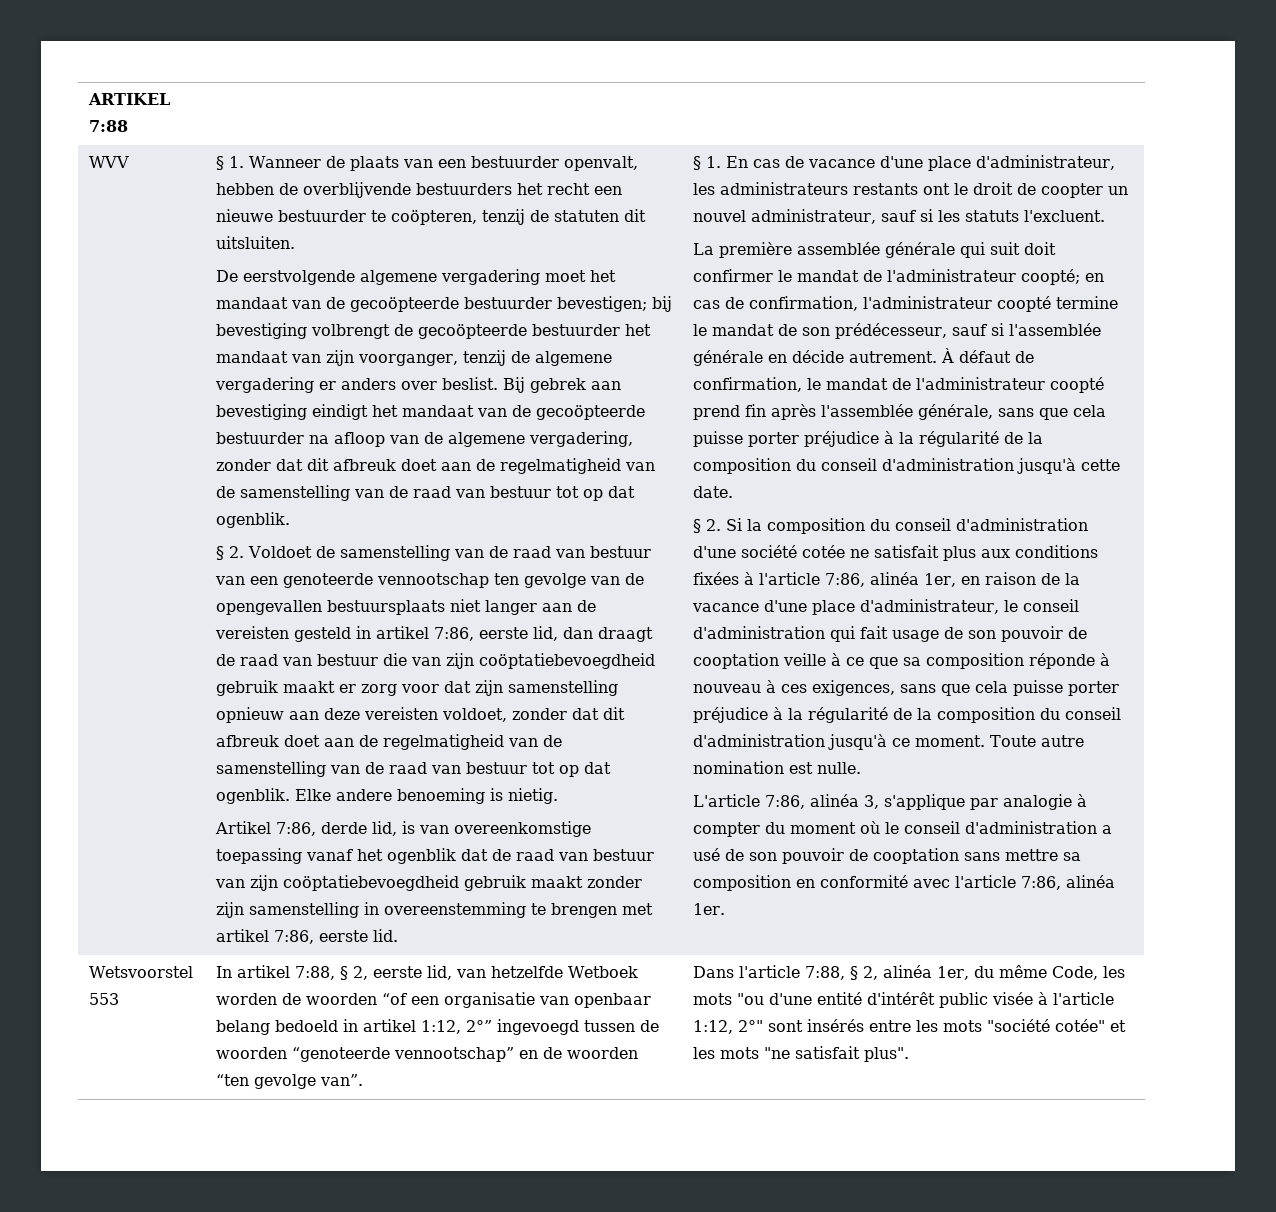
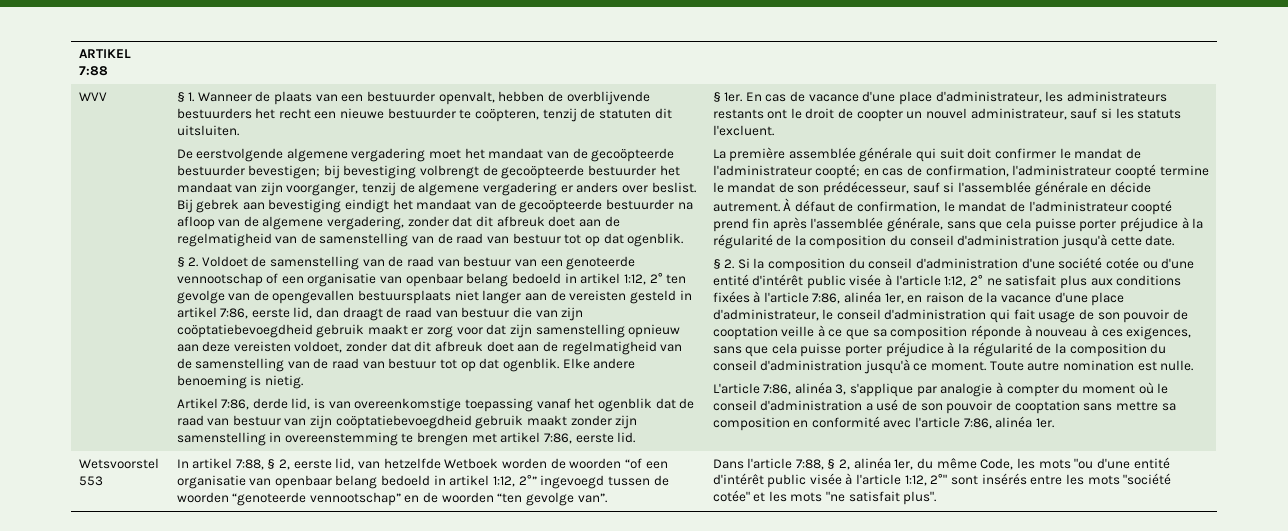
- § 2. Voldoet de samenstelling van de raad van bestuur van een genoteerde vennootschap ten gevolge van de opengevallen bestuursplaats niet langer aan de vereisten gesteld in artikel 7:86, eerste lid, dan draagt de raad van bestuur die van zijn coöptatiebevoegdheid gebruik maakt er zorg voor dat zijn samenstelling opnieuw aan deze vereisten voldoet, zonder dat dit afbreuk doet aan de regelmatigheid van de samenstelling van de raad van bestuur tot op dat ogenblik.
+ § 2. Voldoet de samenstelling van de raad van bestuur van een genoteerde vennootschap of een organisatie van openbaar belang bedoeld in artikel 1:12, 2° ten gevolge van de opengevallen bestuursplaats niet langer aan de vereisten gesteld in artikel 7:86, eerste lid, dan draagt de raad van bestuur die van zijn coöptatiebevoegdheid gebruik maakt er zorg voor dat zijn samenstelling opnieuw aan deze vereisten voldoet, zonder dat dit afbreuk doet aan de regelmatigheid van de samenstelling van de raad van bestuur tot op dat ogenblik.
- § 1. En cas de vacance d'une place d'administrateur, les administrateurs restants ont le droit de coopter un nouvel administrateur, sauf si les statuts l'excluent.
+ § 1er. En cas de vacance d'une place d'administrateur, les administrateurs restants ont le droit de coopter un nouvel administrateur, sauf si les statuts l'excluent.
- § 2. Si la composition du conseil d'administration d'une société cotée ne satisfait plus aux conditions fixées à l'article 7:86, alinéa 1er, en raison de la vacance d'une place d'administrateur, le conseil d'administration qui fait usage de son pouvoir de cooptation veille à ce que sa composition réponde à nouveau à ces exigences, sans que cela puisse porter préjudice à la régularité de la composition du conseil d'administration jusqu'à ce moment.
+ § 2. Si la composition du conseil d'administration d'une société cotée ou d'une entité d'intérêt public visée à l'article 1:12, 2° ne satisfait plus aux conditions fixées à l'article 7:86, alinéa 1er, en raison de la vacance d'une place d'administrateur, le conseil d'administration qui fait usage de son pouvoir de cooptation veille à ce que sa composition réponde à nouveau à ces exigences, sans que cela puisse porter préjudice à la régularité de la composition du conseil d'administration jusqu'à ce moment.

